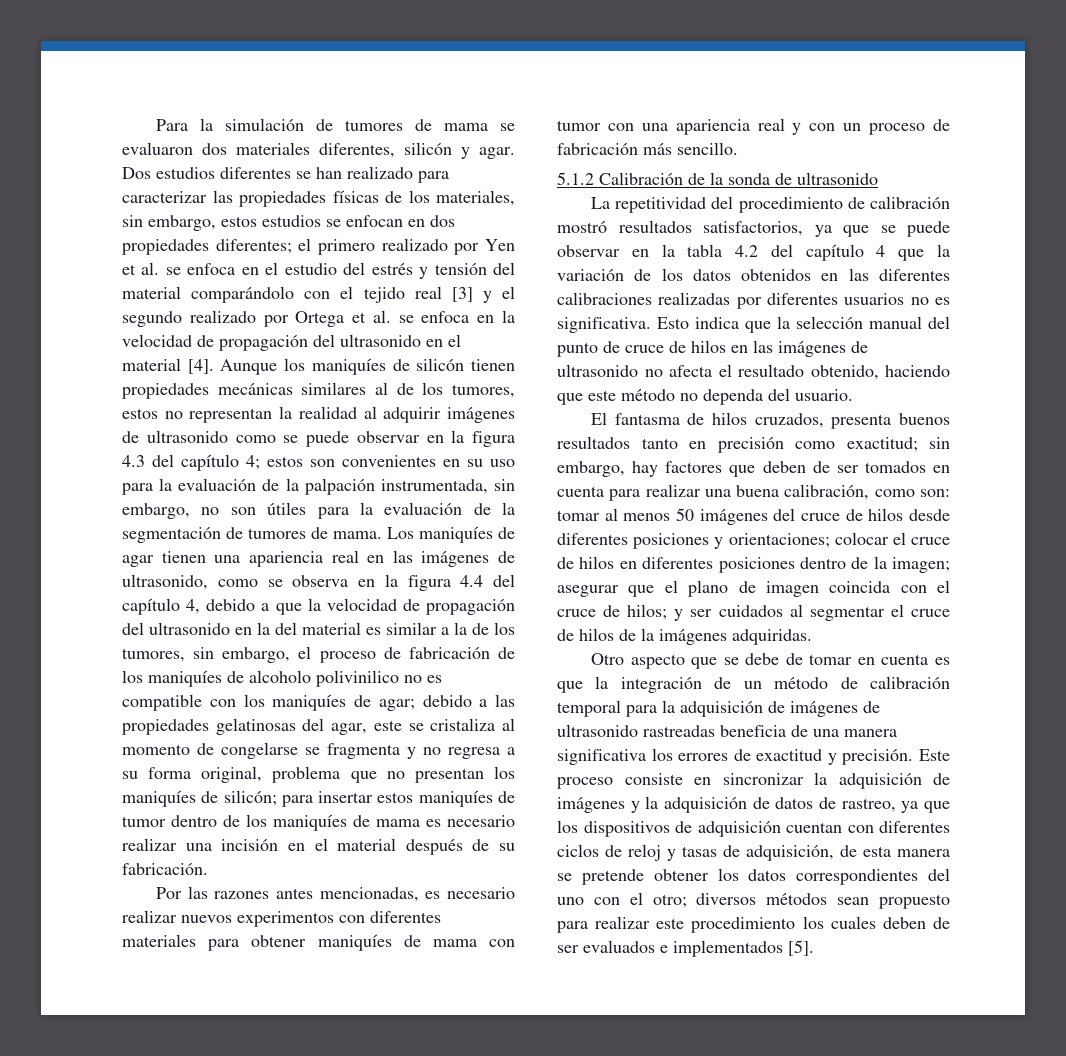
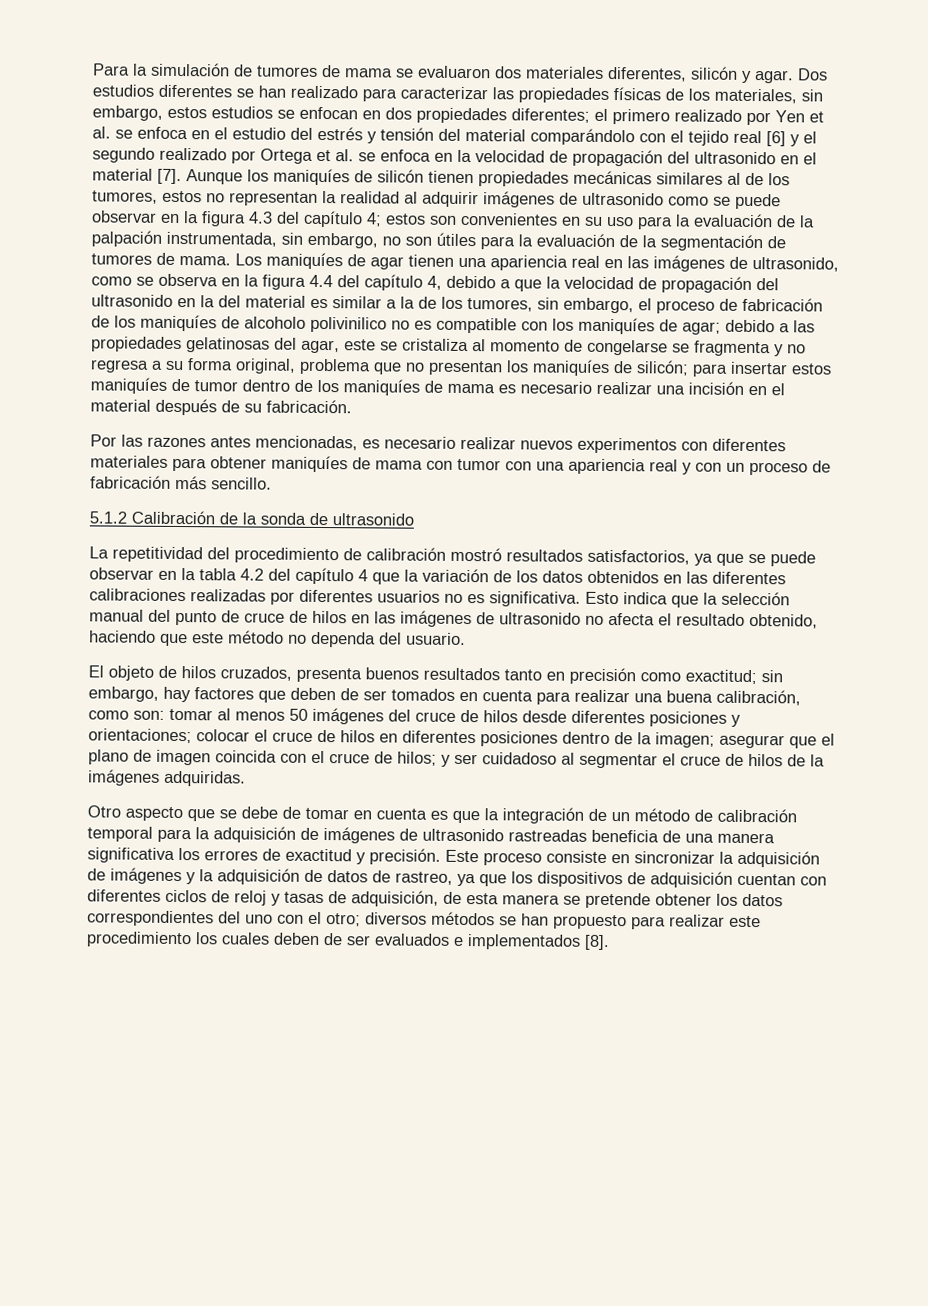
- el primero realizado por Yen et al. se enfoca en el estudio del estrés y tensión del material comparándolo con el tejido real [3] y el segundo realizado por Ortega et al. se enfoca en la velocidad de propagación del ultrasonido en el material [4].
+ el primero realizado por Yen et al. se enfoca en el estudio del estrés y tensión del material comparándolo con el tejido real [6] y el segundo realizado por Ortega et al. se enfoca en la velocidad de propagación del ultrasonido en el material [7].
- El fantasma de hilos cruzados, presenta buenos resultados tanto en precisión como exactitud;
+ El objeto de hilos cruzados, presenta buenos resultados tanto en precisión como exactitud;
- y ser cuidados al segmentar el cruce de hilos de la imágenes adquiridas.
+ y ser cuidadoso al segmentar el cruce de hilos de la imágenes adquiridas.
- diversos métodos sean propuesto para realizar este procedimiento los cuales deben de ser evaluados e implementados [5].
+ diversos métodos se han propuesto para realizar este procedimiento los cuales deben de ser evaluados e implementados [8].

